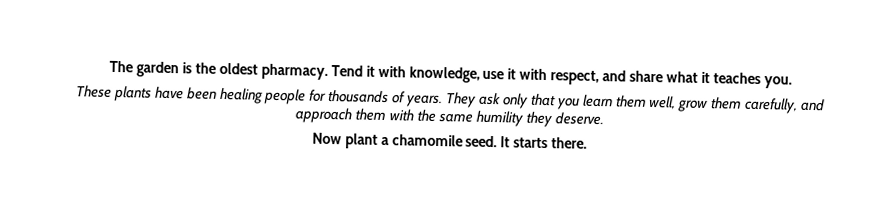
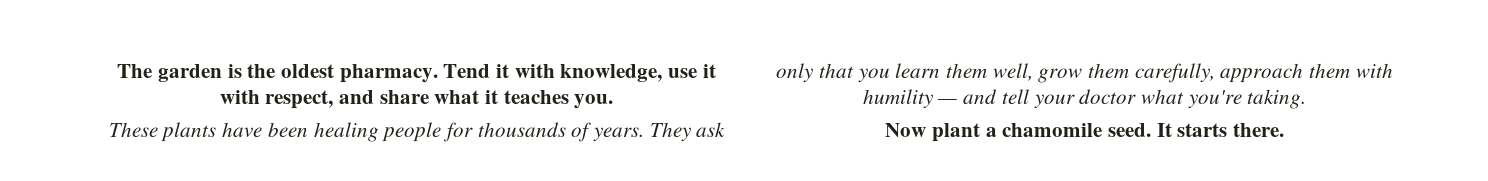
- They ask only that you learn them well, grow them carefully, and approach them with the same humility they deserve.
+ They ask only that you learn them well, grow them carefully, approach them with humility — and tell your doctor what you're taking.

